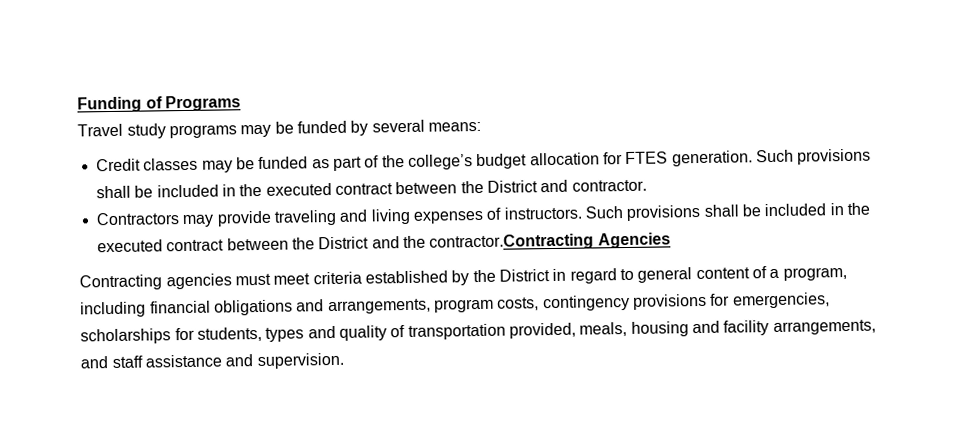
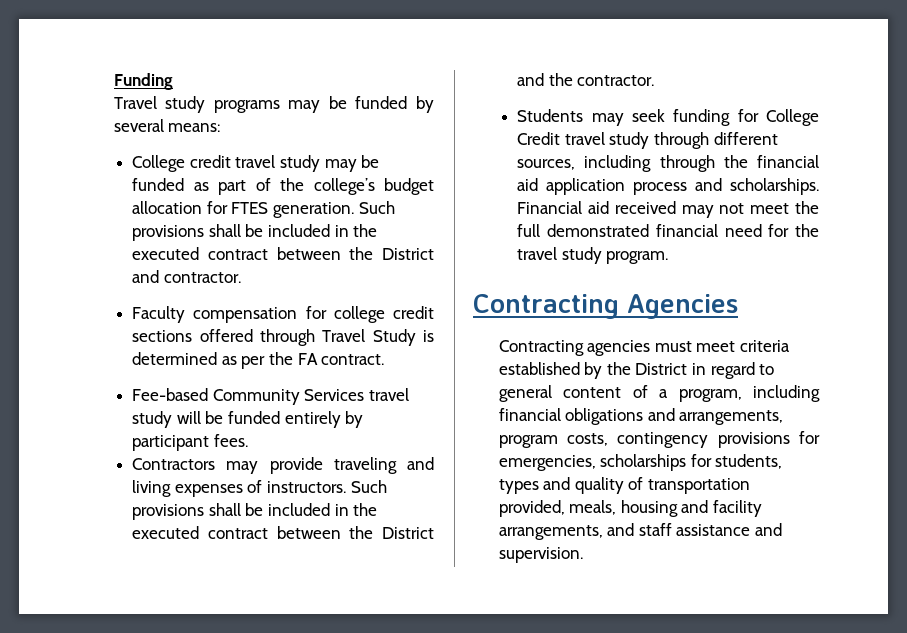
- Funding of Programs
+ Funding
- Credit classes may be funded as part of the college’s budget allocation for FTES generation.
+ College credit travel study may be funded as part of the college’s budget allocation for FTES generation.
+ Faculty compensation for college credit sections offered through Travel Study is determined as per the FA contract.
+ Fee-based Community Services travel study will be funded entirely by participant fees.
- Such provisions shall be included in the executed contract between the District and the contractor.Contracting Agencies
+ Such provisions shall be included in the executed contract between the District and the contractor.
+ Students may seek funding for College Credit travel study through different sources, including through the financial aid application process and scholarships. Financial aid received may not meet the full demonstrated financial need for the travel study program.
+ Contracting Agencies

